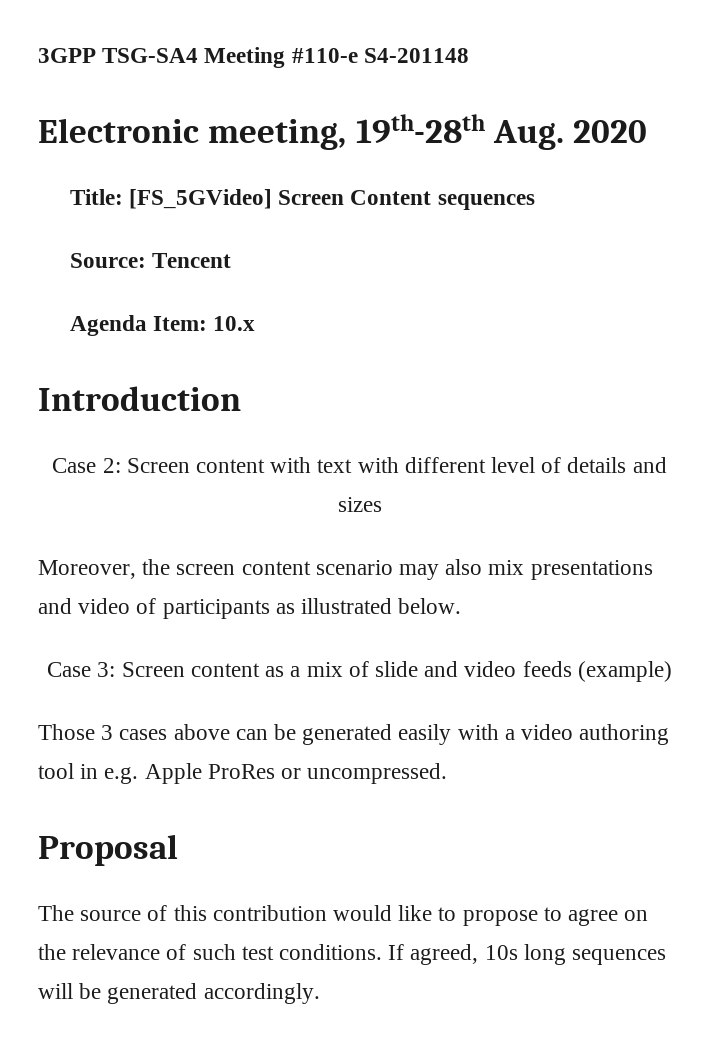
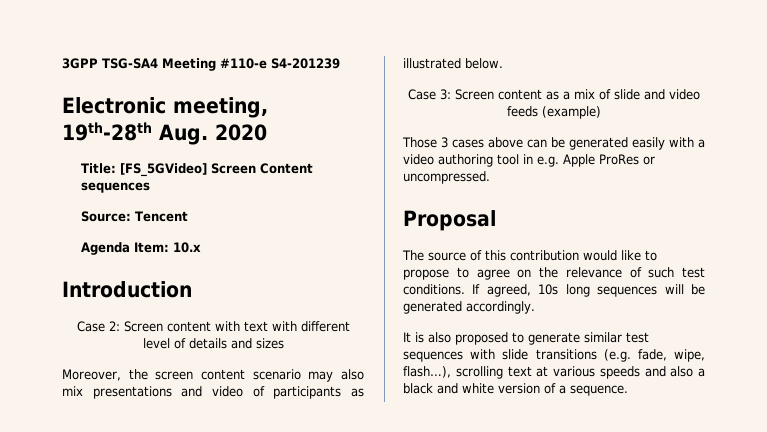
- 3GPP TSG-SA4 Meeting #110-e S4-201148
+ 3GPP TSG-SA4 Meeting #110-e S4-201239
+ It is also proposed to generate similar test sequences with slide transitions (e.g. fade, wipe, flash…), scrolling text at various speeds and also a black and white version of a sequence.

